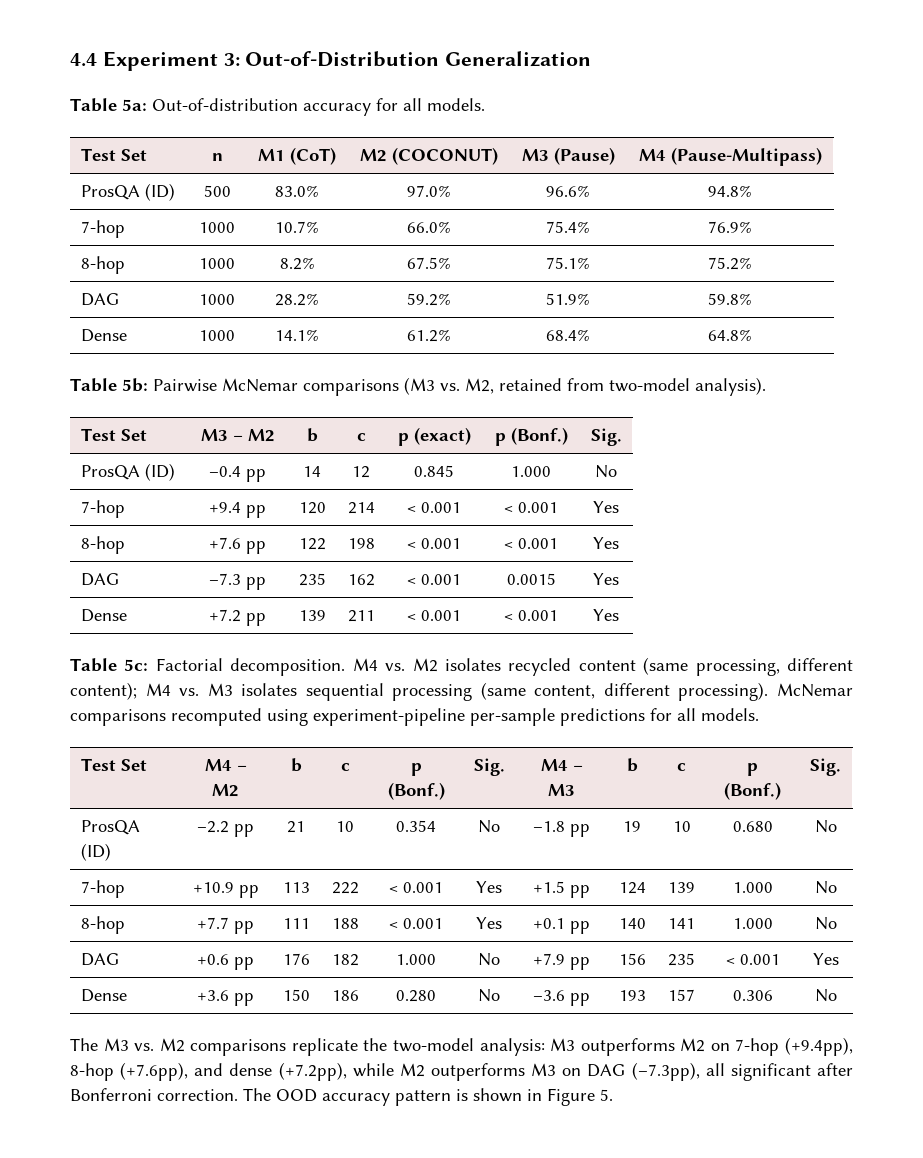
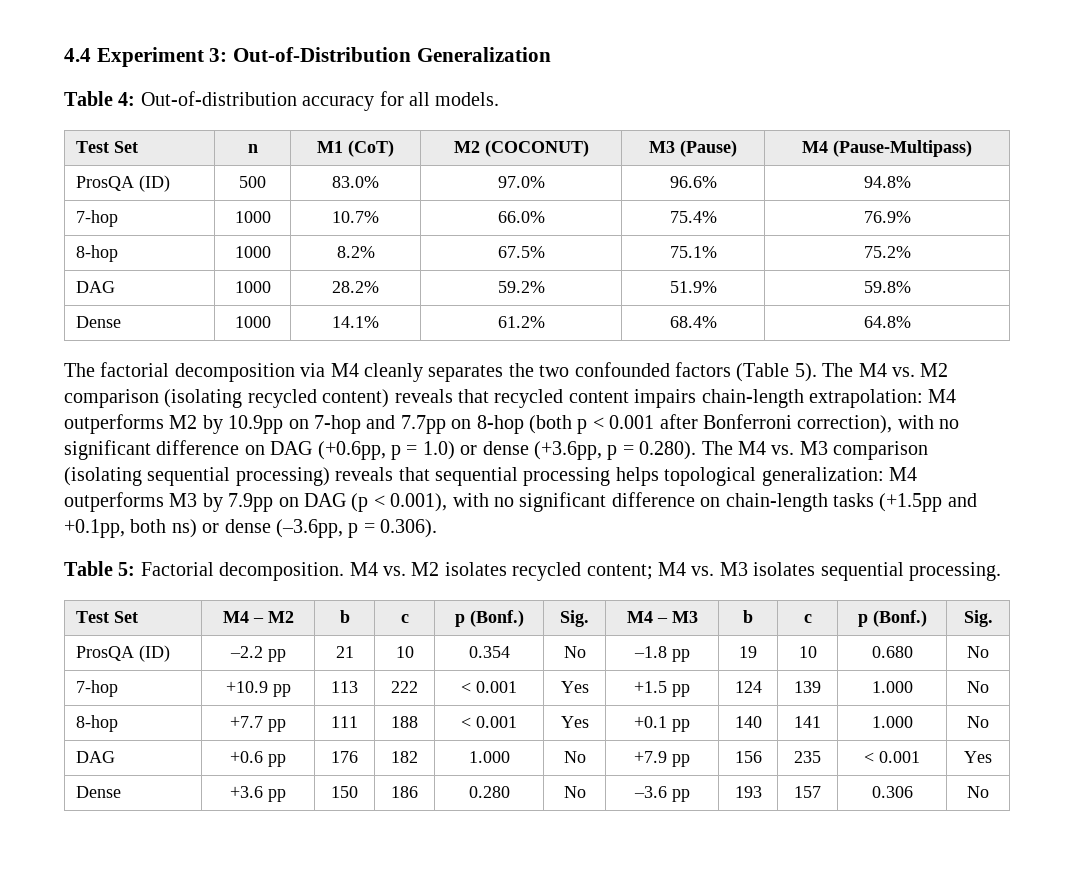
- Table 5a: Out-of-distribution accuracy for all models.
+ Table 4: Out-of-distribution accuracy for all models.
- Table 5b: Pairwise McNemar comparisons (M3 vs. M2, retained from two-model analysis).
- Test Set | M3 – M2 | b | c | p (exact) | p (Bonf.) | Sig.
- ProsQA (ID) | –0.4 pp | 14 | 12 | 0.845 | 1.000 | No
- 7-hop | +9.4 pp | 120 | 214 | < 0.001 | < 0.001 | Yes
- 8-hop | +7.6 pp | 122 | 198 | < 0.001 | < 0.001 | Yes
- DAG | –7.3 pp | 235 | 162 | < 0.001 | 0.0015 | Yes
- Dense | +7.2 pp | 139 | 211 | < 0.001 | < 0.001 | Yes
- Table 5c: Factorial decomposition.
+ The factorial decomposition via M4 cleanly separates the two confounded factors (Table 5). The M4 vs. M2 comparison (isolating recycled content) reveals that recycled content impairs chain-length extrapolation: M4 outperforms M2 by 10.9pp on 7-hop and 7.7pp on 8-hop (both p < 0.001 after Bonferroni correction), with no significant difference on DAG (+0.6pp, p = 1.0) or dense (+3.6pp, p = 0.280). The M4 vs. M3 comparison (isolating sequential processing) reveals that sequential processing helps topological generalization: M4 outperforms M3 by 7.9pp on DAG (p < 0.001), with no significant difference on chain-length tasks (+1.5pp and +0.1pp, both ns) or dense (–3.6pp, p = 0.306).
+ Table 5: Factorial decomposition.
- M4 vs. M2 isolates recycled content (same processing, different content); M4 vs. M3 isolates sequential processing (same content, different processing). McNemar comparisons recomputed using experiment-pipeline per-sample predictions for all models.
+ M4 vs. M2 isolates recycled content; M4 vs. M3 isolates sequential processing.
- The M3 vs. M2 comparisons replicate the two-model analysis: M3 outperforms M2 on 7-hop (+9.4pp), 8-hop (+7.6pp), and dense (+7.2pp), while M2 outperforms M3 on DAG (–7.3pp), all significant after Bonferroni correction. The OOD accuracy pattern is shown in Figure 5.

